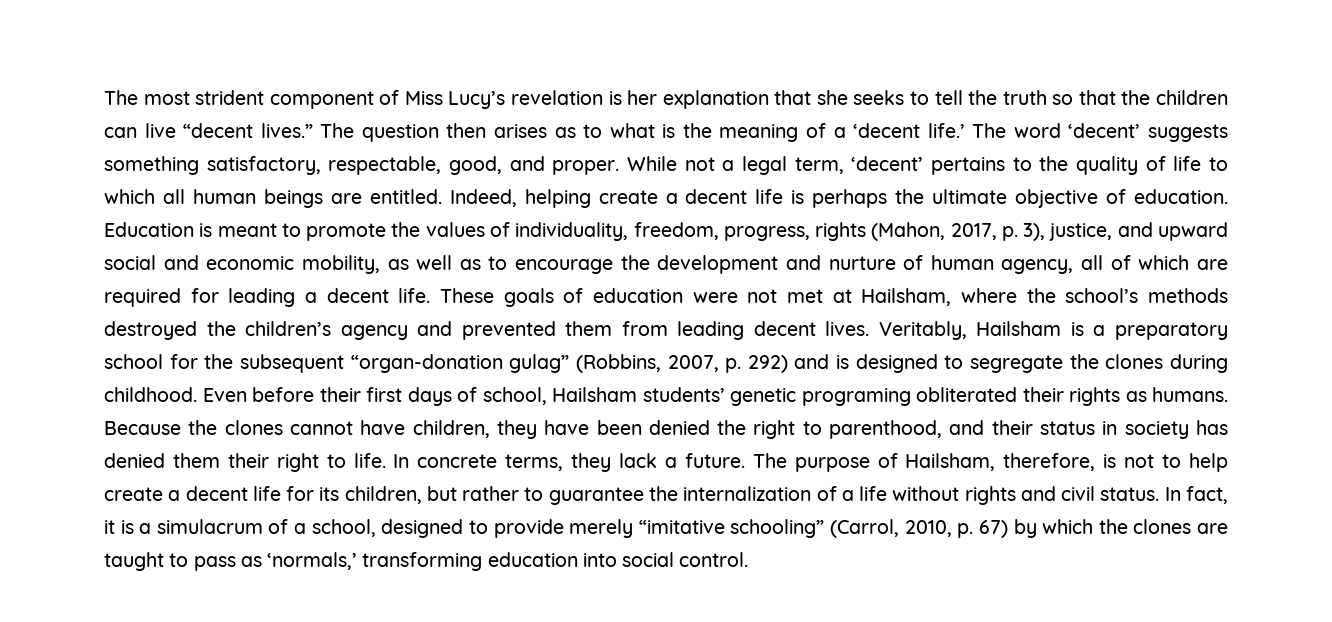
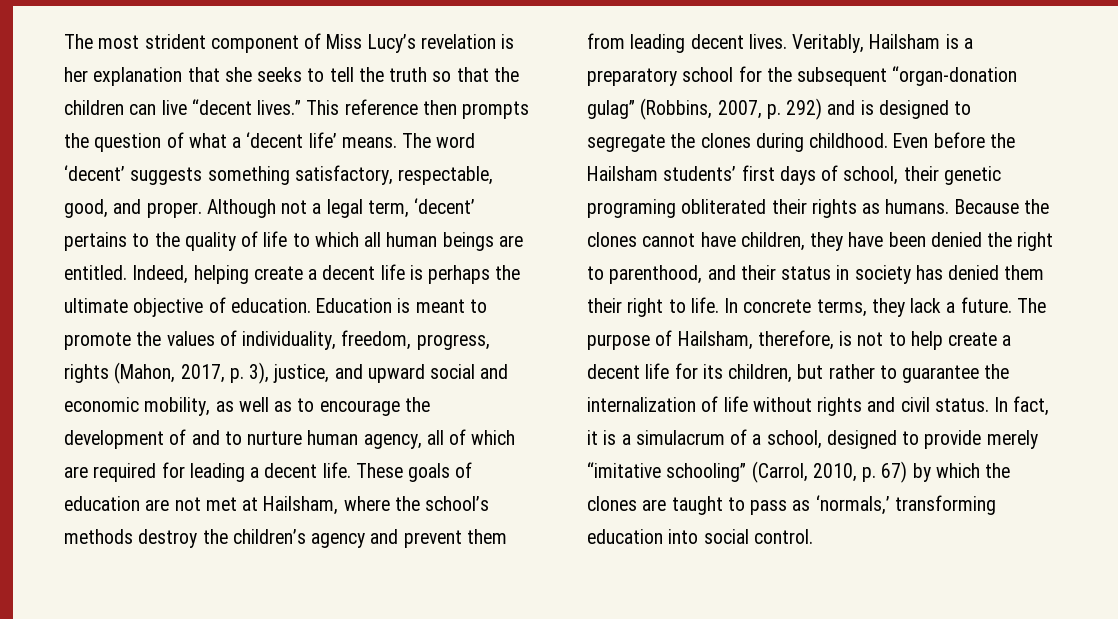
- The question then arises as to what is the meaning of a ‘decent life.’
+ This reference then prompts the question of what a ‘decent life’ means.
- While not a legal term, ‘decent’ pertains to the quality of life to which all human beings are entitled.
+ Although not a legal term, ‘decent’ pertains to the quality of life to which all human beings are entitled.
- Education is meant to promote the values of individuality, freedom, progress, rights (Mahon, 2017, p. 3), justice, and upward social and economic mobility, as well as to encourage the development and nurture of human agency, all of which are required for leading a decent life.
+ Education is meant to promote the values of individuality, freedom, progress, rights (Mahon, 2017, p. 3), justice, and upward social and economic mobility, as well as to encourage the development of and to nurture human agency, all of which are required for leading a decent life.
- These goals of education were not met at Hailsham, where the school’s methods destroyed the children’s agency and prevented them from leading decent lives.
+ These goals of education are not met at Hailsham, where the school’s methods destroy the children’s agency and prevent them from leading decent lives.
- Even before their first days of school, Hailsham students’ genetic programing obliterated their rights as humans.
+ Even before the Hailsham students’ first days of school, their genetic programing obliterated their rights as humans.
- The purpose of Hailsham, therefore, is not to help create a decent life for its children, but rather to guarantee the internalization of a life without rights and civil status.
+ The purpose of Hailsham, therefore, is not to help create a decent life for its children, but rather to guarantee the internalization of life without rights and civil status.

